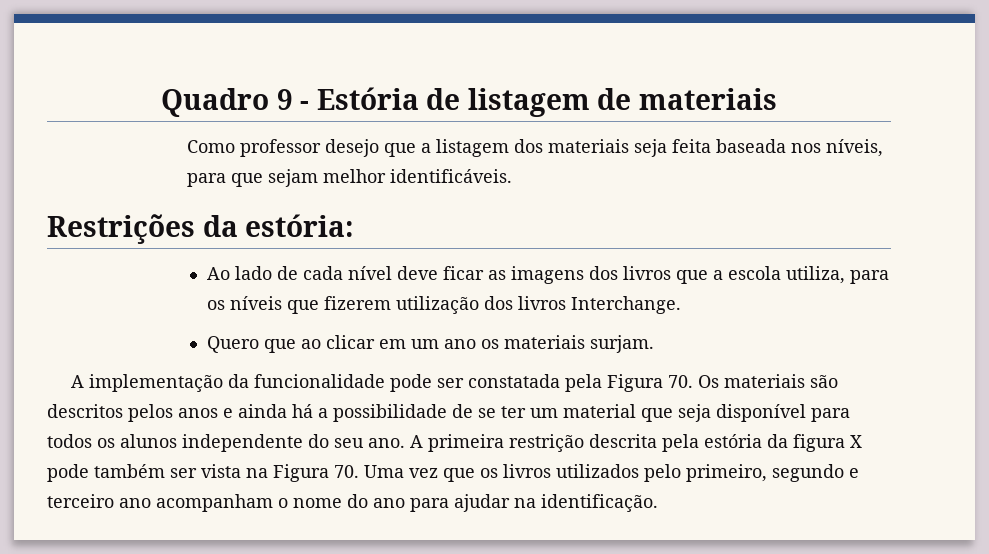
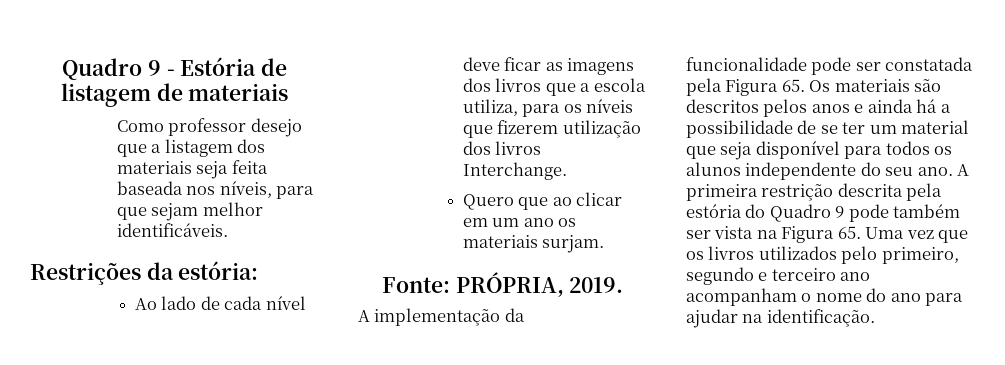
+ Fonte: PRÓPRIA, 2019.
- A implementação da funcionalidade pode ser constatada pela Figura 70. Os materiais são descritos pelos anos e ainda há a possibilidade de se ter um material que seja disponível para todos os alunos independente do seu ano.
+ A implementação da funcionalidade pode ser constatada pela Figura 65. Os materiais são descritos pelos anos e ainda há a possibilidade de se ter um material que seja disponível para todos os alunos independente do seu ano.
- A primeira restrição descrita pela estória da figura X pode também ser vista na Figura 70. Uma vez que os livros utilizados pelo primeiro, segundo e terceiro ano acompanham o nome do ano para ajudar na identificação.
+ A primeira restrição descrita pela estória do Quadro 9 pode também ser vista na Figura 65. Uma vez que os livros utilizados pelo primeiro, segundo e terceiro ano acompanham o nome do ano para ajudar na identificação.

